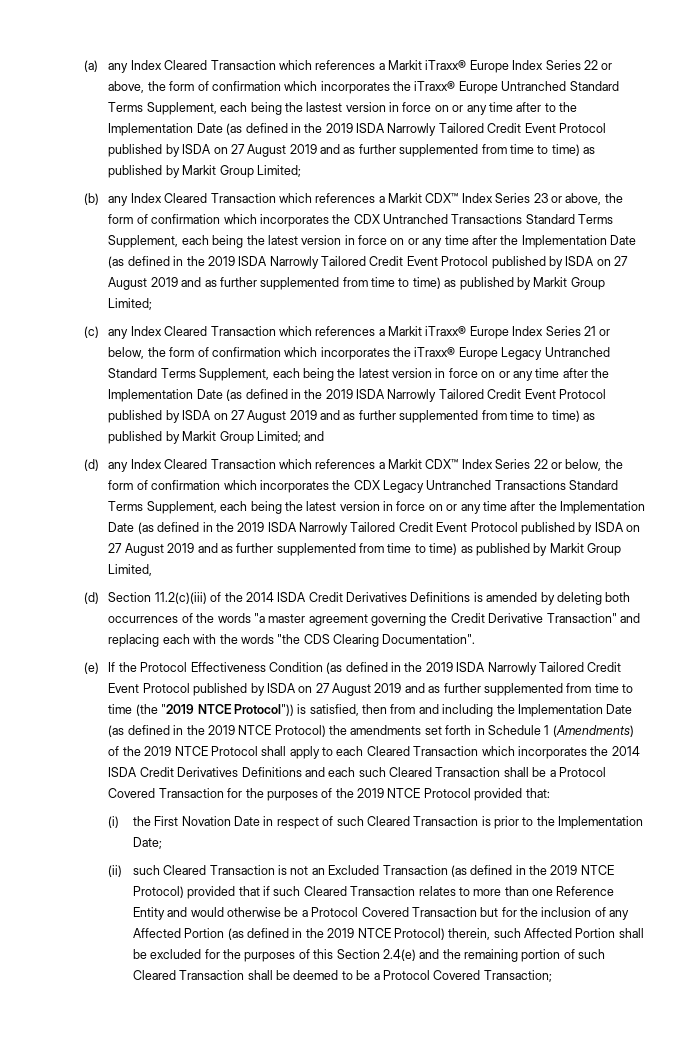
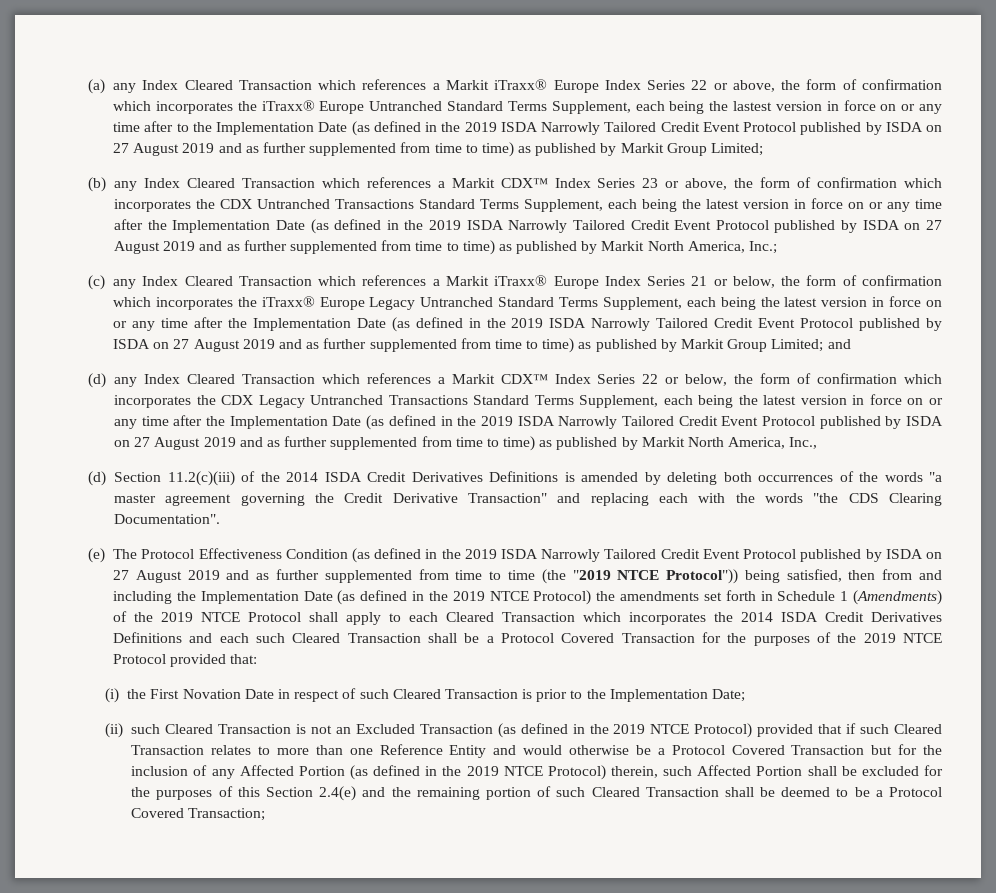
- (b) any Index Cleared Transaction which references a Markit CDX™ Index Series 23 or above, the form of confirmation which incorporates the CDX Untranched Transactions Standard Terms Supplement, each being the latest version in force on or any time after the Implementation Date (as defined in the 2019 ISDA Narrowly Tailored Credit Event Protocol published by ISDA on 27 August 2019 and as further supplemented from time to time) as published by Markit Group Limited;
+ (b) any Index Cleared Transaction which references a Markit CDX™ Index Series 23 or above, the form of confirmation which incorporates the CDX Untranched Transactions Standard Terms Supplement, each being the latest version in force on or any time after the Implementation Date (as defined in the 2019 ISDA Narrowly Tailored Credit Event Protocol published by ISDA on 27 August 2019 and as further supplemented from time to time) as published by Markit North America, Inc.;
- (d) any Index Cleared Transaction which references a Markit CDX™ Index Series 22 or below, the form of confirmation which incorporates the CDX Legacy Untranched Transactions Standard Terms Supplement, each being the latest version in force on or any time after the Implementation Date (as defined in the 2019 ISDA Narrowly Tailored Credit Event Protocol published by ISDA on 27 August 2019 and as further supplemented from time to time) as published by Markit Group Limited,
+ (d) any Index Cleared Transaction which references a Markit CDX™ Index Series 22 or below, the form of confirmation which incorporates the CDX Legacy Untranched Transactions Standard Terms Supplement, each being the latest version in force on or any time after the Implementation Date (as defined in the 2019 ISDA Narrowly Tailored Credit Event Protocol published by ISDA on 27 August 2019 and as further supplemented from time to time) as published by Markit North America, Inc.,
- (e) If the Protocol Effectiveness Condition (as defined in the 2019 ISDA Narrowly Tailored Credit Event Protocol published by ISDA on 27 August 2019 and as further supplemented from time to time (the "2019 NTCE Protocol")) is satisfied, then from and including the Implementation Date (as defined in the 2019 NTCE Protocol) the amendments set forth in Schedule 1 (Amendments) of the 2019 NTCE Protocol shall apply to each Cleared Transaction which incorporates the 2014 ISDA Credit Derivatives Definitions and each such Cleared Transaction shall be a Protocol Covered Transaction for the purposes of the 2019 NTCE Protocol provided that:
+ (e) The Protocol Effectiveness Condition (as defined in the 2019 ISDA Narrowly Tailored Credit Event Protocol published by ISDA on 27 August 2019 and as further supplemented from time to time (the "2019 NTCE Protocol")) being satisfied, then from and including the Implementation Date (as defined in the 2019 NTCE Protocol) the amendments set forth in Schedule 1 (Amendments) of the 2019 NTCE Protocol shall apply to each Cleared Transaction which incorporates the 2014 ISDA Credit Derivatives Definitions and each such Cleared Transaction shall be a Protocol Covered Transaction for the purposes of the 2019 NTCE Protocol provided that:

